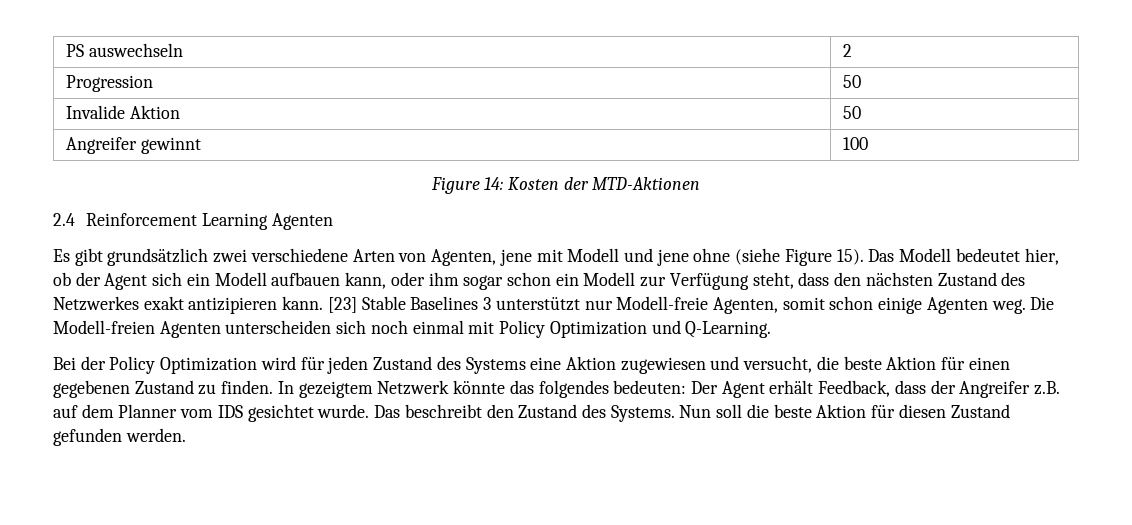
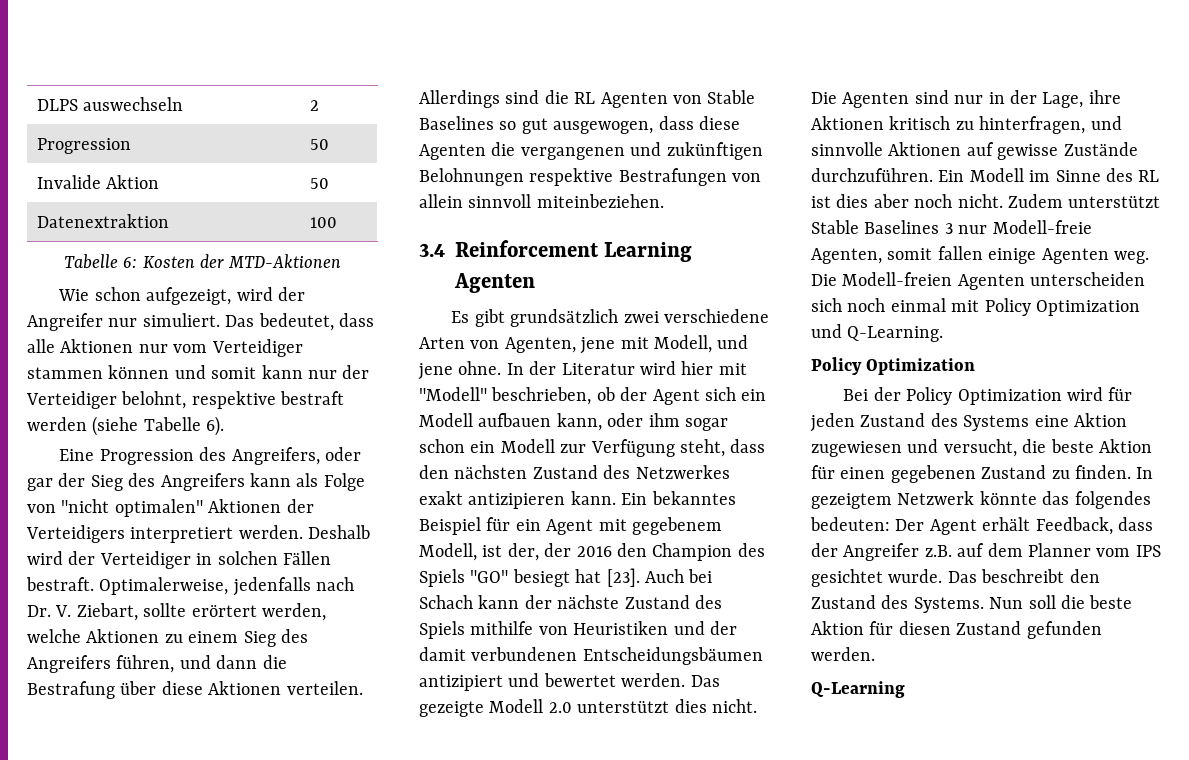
- PS auswechseln | 2
+ DLPS auswechseln | 2
- Angreifer gewinnt | 100
+ Datenextraktion | 100
- Figure 14: Kosten der MTD-Aktionen
+ Tabelle 6: Kosten der MTD-Aktionen
- 2.4 Reinforcement Learning Agenten
+ Wie schon aufgezeigt, wird der Angreifer nur simuliert. Das bedeutet, dass alle Aktionen nur vom Verteidiger stammen können und somit kann nur der Verteidiger belohnt, respektive bestraft werden (siehe Tabelle 6).
+ Eine Progression des Angreifers, oder gar der Sieg des Angreifers kann als Folge von "nicht optimalen" Aktionen der Verteidigers interpretiert werden. Deshalb wird der Verteidiger in solchen Fällen bestraft. Optimalerweise, jedenfalls nach Dr. V. Ziebart, sollte erörtert werden, welche Aktionen zu einem Sieg des Angreifers führen, und dann die Bestrafung über diese Aktionen verteilen. Allerdings sind die RL Agenten von Stable Baselines so gut ausgewogen, dass diese Agenten die vergangenen und zukünftigen Belohnungen respektive Bestrafungen von allein sinnvoll miteinbeziehen.
+ 3.4 Reinforcement Learning Agenten
- Es gibt grundsätzlich zwei verschiedene Arten von Agenten, jene mit Modell und jene ohne (siehe Figure 15). Das Modell bedeutet hier, ob der Agent sich ein Modell aufbauen kann, oder ihm sogar schon ein Modell zur Verfügung steht, dass den nächsten Zustand des Netzwerkes exakt antizipieren kann.
+ Es gibt grundsätzlich zwei verschiedene Arten von Agenten, jene mit Modell, und jene ohne. In der Literatur wird hier mit "Modell" beschrieben, ob der Agent sich ein Modell aufbauen kann, oder ihm sogar schon ein Modell zur Verfügung steht, dass den nächsten Zustand des Netzwerkes exakt antizipieren kann.
- [23] Stable Baselines 3 unterstützt nur Modell-freie Agenten, somit schon einige Agenten weg.
+ Ein bekanntes Beispiel für ein Agent mit gegebenem Modell, ist der, der 2016 den Champion des Spiels "GO" besiegt hat [23]. Auch bei Schach kann der nächste Zustand des Spiels mithilfe von Heuristiken und der damit verbundenen Entscheidungsbäumen antizipiert und bewertet werden. Das gezeigte Modell 2.0 unterstützt dies nicht. Die Agenten sind nur in der Lage, ihre Aktionen kritisch zu hinterfragen, und sinnvolle Aktionen auf gewisse Zustände durchzuführen. Ein Modell im Sinne des RL ist dies aber noch nicht. Zudem unterstützt Stable Baselines 3 nur Modell-freie Agenten, somit fallen einige Agenten weg.
  Die Modell-freien Agenten unterscheiden sich noch einmal mit Policy Optimization und Q-Learning.
+ Policy Optimization
- In gezeigtem Netzwerk könnte das folgendes bedeuten: Der Agent erhält Feedback, dass der Angreifer z.B. auf dem Planner vom IDS gesichtet wurde.
+ In gezeigtem Netzwerk könnte das folgendes bedeuten: Der Agent erhält Feedback, dass der Angreifer z.B. auf dem Planner vom IPS gesichtet wurde.
+ Q-Learning

